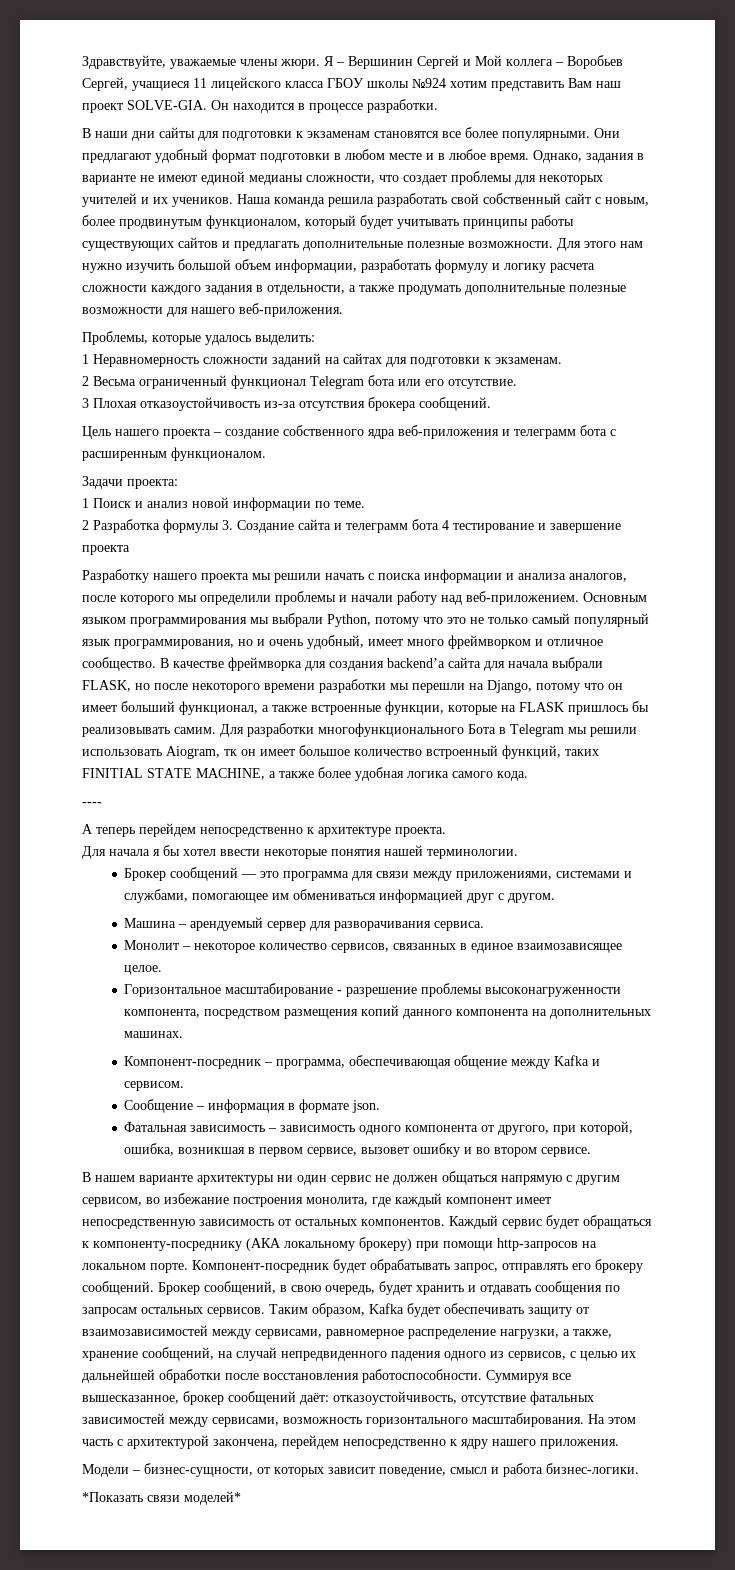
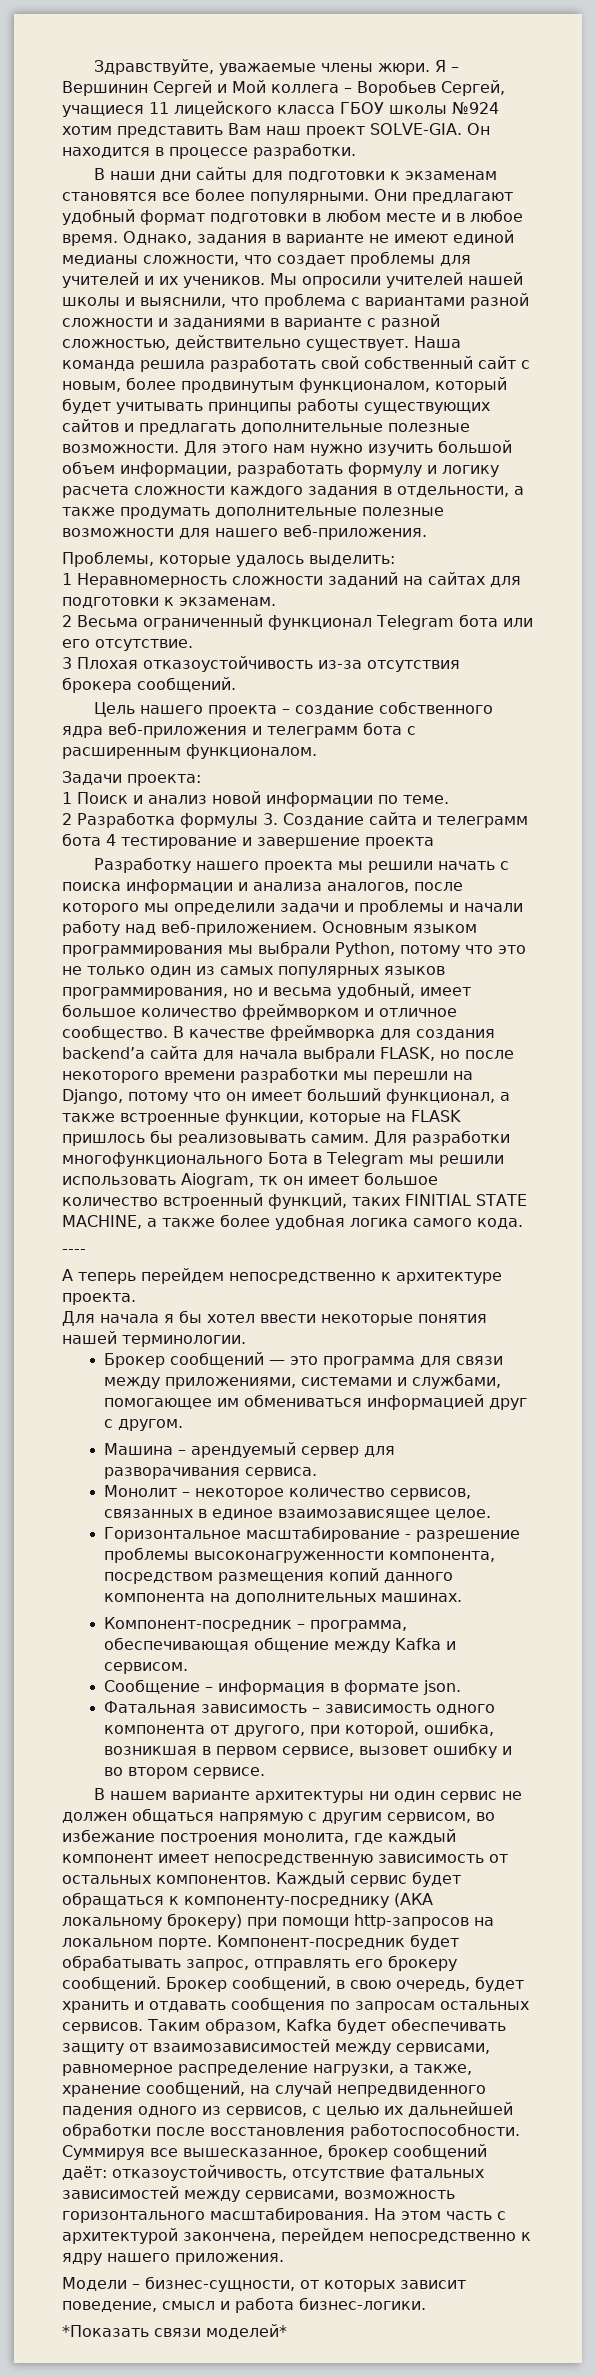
- Однако, задания в варианте не имеют единой медианы сложности, что создает проблемы для некоторых учителей и их учеников.
+ Однако, задания в варианте не имеют единой медианы сложности, что создает проблемы для учителей и их учеников.
+ Мы опросили учителей нашей школы и выяснили, что проблема с вариантами разной сложности и заданиями в варианте с разной сложностью, действительно существует.
- Разработку нашего проекта мы решили начать с поиска информации и анализа аналогов, после которого мы определили проблемы и начали работу над веб-приложением.
+ Разработку нашего проекта мы решили начать с поиска информации и анализа аналогов, после которого мы определили задачи и проблемы и начали работу над веб-приложением.
- Основным языком программирования мы выбрали Python, потому что это не только самый популярный язык программирования, но и очень удобный, имеет много фреймворком и отличное сообщество.
+ Основным языком программирования мы выбрали Python, потому что это не только один из самых популярных языков программирования, но и весьма удобный, имеет большое количество фреймворком и отличное сообщество.

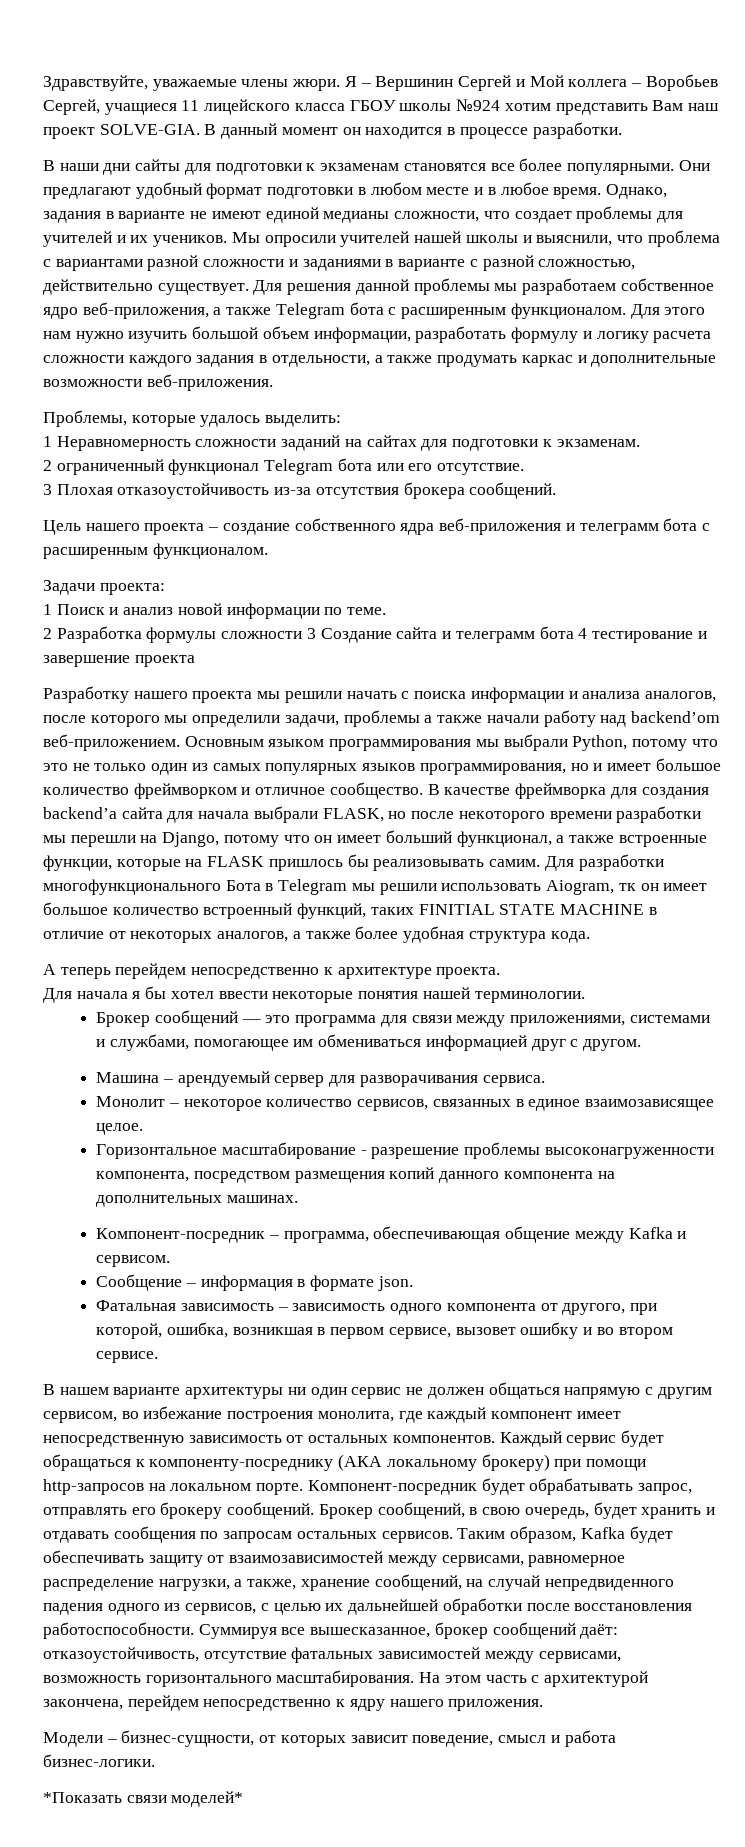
- Он находится в процессе разработки.
+ В данный момент он находится в процессе разработки.
- Наша команда решила разработать свой собственный сайт с новым, более продвинутым функционалом, который будет учитывать принципы работы существующих сайтов и предлагать дополнительные полезные возможности.
+ Для решения данной проблемы мы разработаем собственное ядро веб-приложения, а также Telegram бота с расширенным функционалом.
- Для этого нам нужно изучить большой объем информации, разработать формулу и логику расчета сложности каждого задания в отдельности, а также продумать дополнительные полезные возможности для нашего веб-приложения.
+ Для этого нам нужно изучить большой объем информации, разработать формулу и логику расчета сложности каждого задания в отдельности, а также продумать каркас и дополнительные возможности веб-приложения.
- 2 Весьма ограниченный функционал Telegram бота или его отсутствие.
+ 2 ограниченный функционал Telegram бота или его отсутствие.
- 2 Разработка формулы 3. Создание сайта и телеграмм бота 4 тестирование и завершение проекта
+ 2 Разработка формулы сложности 3 Создание сайта и телеграмм бота 4 тестирование и завершение проекта
- Разработку нашего проекта мы решили начать с поиска информации и анализа аналогов, после которого мы определили задачи и проблемы и начали работу над веб-приложением.
+ Разработку нашего проекта мы решили начать с поиска информации и анализа аналогов, после которого мы определили задачи, проблемы а также начали работу над backend’om веб-приложением.
- Основным языком программирования мы выбрали Python, потому что это не только один из самых популярных языков программирования, но и весьма удобный, имеет большое количество фреймворком и отличное сообщество.
+ Основным языком программирования мы выбрали Python, потому что это не только один из самых популярных языков программирования, но и имеет большое количество фреймворком и отличное сообщество.
- Для разработки многофункционального Бота в Telegram мы решили использовать Aiogram, тк он имеет большое количество встроенный функций, таких FINITIAL STATE MACHINE, а также более удобная логика самого кода.
+ Для разработки многофункционального Бота в Telegram мы решили использовать Aiogram, тк он имеет большое количество встроенный функций, таких FINITIAL STATE MACHINE в отличие от некоторых аналогов, а также более удобная структура кода.
- ----

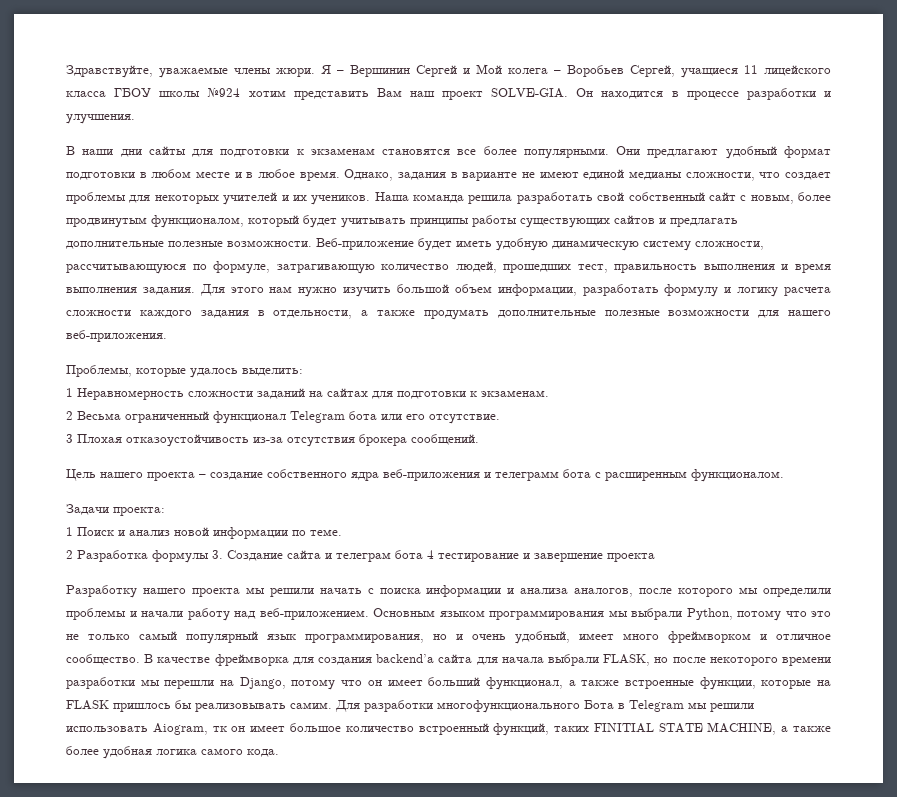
- Я – Вершинин Сергей и Мой коллега – Воробьев Сергей, учащиеся 11 лицейского класса ГБОУ школы №924 хотим представить Вам наш проект SOLVE-GIA.
+ Я – Вершинин Сергей и Мой колега – Воробьев Сергей, учащиеся 11 лицейского класса ГБОУ школы №924 хотим представить Вам наш проект SOLVE-GIA.
- В данный момент он находится в процессе разработки.
+ Он находится в процессе разработки и улучшения.
- Однако, задания в варианте не имеют единой медианы сложности, что создает проблемы для учителей и их учеников.
+ Однако, задания в варианте не имеют единой медианы сложности, что создает проблемы для некоторых учителей и их учеников.
- Мы опросили учителей нашей школы и выяснили, что проблема с вариантами разной сложности и заданиями в варианте с разной сложностью, действительно существует. Для решения данной проблемы мы разработаем собственное ядро веб-приложения, а также Telegram бота с расширенным функционалом.
+ Наша команда решила разработать свой собственный сайт с новым, более продвинутым функционалом, который будет учитывать принципы работы существующих сайтов и предлагать дополнительные полезные возможности. Веб-приложение будет иметь удобную динамическую систему сложности, рассчитывающуюся по формуле, затрагивающую количество людей, прошедших тест, правильность выполнения и время выполнения задания.
- Для этого нам нужно изучить большой объем информации, разработать формулу и логику расчета сложности каждого задания в отдельности, а также продумать каркас и дополнительные возможности веб-приложения.
+ Для этого нам нужно изучить большой объем информации, разработать формулу и логику расчета сложности каждого задания в отдельности, а также продумать дополнительные полезные возможности для нашего веб-приложения.
- 2 ограниченный функционал Telegram бота или его отсутствие.
+ 2 Весьма ограниченный функционал Telegram бота или его отсутствие.
- 2 Разработка формулы сложности 3 Создание сайта и телеграмм бота 4 тестирование и завершение проекта
+ 2 Разработка формулы 3. Создание сайта и телеграм бота 4 тестирование и завершение проекта
- Разработку нашего проекта мы решили начать с поиска информации и анализа аналогов, после которого мы определили задачи, проблемы а также начали работу над backend’om веб-приложением.
+ Разработку нашего проекта мы решили начать с поиска информации и анализа аналогов, после которого мы определили проблемы и начали работу над веб-приложением.
- Основным языком программирования мы выбрали Python, потому что это не только один из самых популярных языков программирования, но и имеет большое количество фреймворком и отличное сообщество.
+ Основным языком программирования мы выбрали Python, потому что это не только самый популярный язык программирования, но и очень удобный, имеет много фреймворком и отличное сообщество.
- Для разработки многофункционального Бота в Telegram мы решили использовать Aiogram, тк он имеет большое количество встроенный функций, таких FINITIAL STATE MACHINE в отличие от некоторых аналогов, а также более удобная структура кода.
+ Для разработки многофункционального Бота в Telegram мы решили использовать Aiogram, тк он имеет большое количество встроенный функций, таких FINITIAL STATE MACHINE, а также более удобная логика самого кода.
- А теперь перейдем непосредственно к архитектуре проекта.
- Для начала я бы хотел ввести некоторые понятия нашей терминологии.
- Брокер сообщений — это программа для связи между приложениями, системами и службами, помогающее им обмениваться информацией друг с другом.
- Машина – арендуемый сервер для разворачивания сервиса.
- Монолит – некоторое количество сервисов, связанных в единое взаимозависящее целое.
- Горизонтальное масштабирование - разрешение проблемы высоконагруженности компонента, посредством размещения копий данного компонента на дополнительных машинах.
- Компонент-посредник – программа, обеспечивающая общение между Kafka и сервисом.
- Сообщение – информация в формате json.
- Фатальная зависимость – зависимость одного компонента от другого, при которой, ошибка, возникшая в первом сервисе, вызовет ошибку и во втором сервисе.
- В нашем варианте архитектуры ни один сервис не должен общаться напрямую с другим сервисом, во избежание построения монолита, где каждый компонент имеет непосредственную зависимость от остальных компонентов. Каждый сервис будет обращаться к компоненту-посреднику (АКА локальному брокеру) при помощи http-запросов на локальном порте. Компонент-посредник будет обрабатывать запрос, отправлять его брокеру сообщений. Брокер сообщений, в свою очередь, будет хранить и отдавать сообщения по запросам остальных сервисов. Таким образом, Kafka будет обеспечивать защиту от взаимозависимостей между сервисами, равномерное распределение нагрузки, а также, хранение сообщений, на случай непредвиденного падения одного из сервисов, с целью их дальнейшей обработки после восстановления работоспособности. Суммируя все вышесказанное, брокер сообщений даёт: отказоустойчивость, отсутствие фатальных зависимостей между сервисами, возможность горизонтального масштабирования. На этом часть с архитектурой закончена, перейдем непосредственно к ядру нашего приложения.
- Модели – бизнес-сущности, от которых зависит поведение, смысл и работа бизнес-логики.
- *Показать связи моделей*

